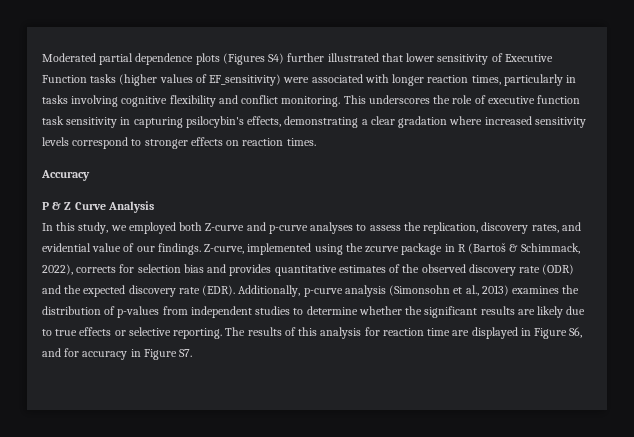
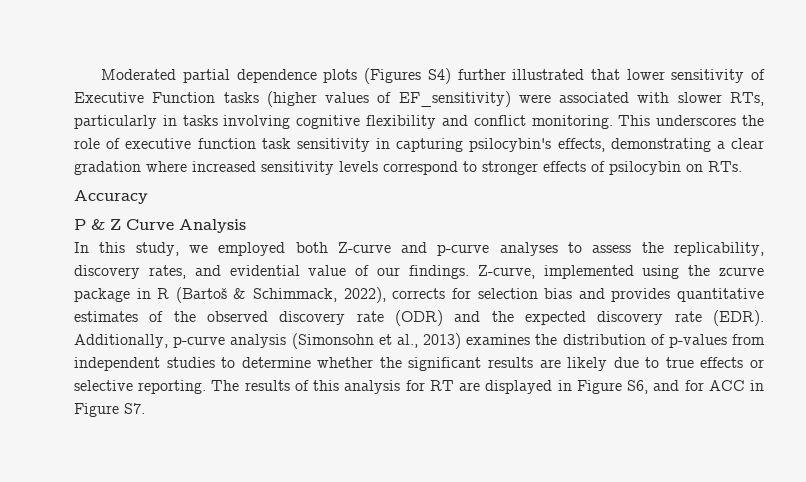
- Moderated partial dependence plots (Figures S4) further illustrated that lower sensitivity of Executive Function tasks (higher values of EF_sensitivity) were associated with longer reaction times, particularly in tasks involving cognitive flexibility and conflict monitoring.
+ Moderated partial dependence plots (Figures S4) further illustrated that lower sensitivity of Executive Function tasks (higher values of EF_sensitivity) were associated with slower RTs, particularly in tasks involving cognitive flexibility and conflict monitoring.
- This underscores the role of executive function task sensitivity in capturing psilocybin's effects, demonstrating a clear gradation where increased sensitivity levels correspond to stronger effects on reaction times.
+ This underscores the role of executive function task sensitivity in capturing psilocybin's effects, demonstrating a clear gradation where increased sensitivity levels correspond to stronger effects of psilocybin on RTs.
- In this study, we employed both Z-curve and p-curve analyses to assess the replication, discovery rates, and evidential value of our findings.
+ In this study, we employed both Z-curve and p-curve analyses to assess the replicability, discovery rates, and evidential value of our findings.
- The results of this analysis for reaction time are displayed in Figure S6, and for accuracy in Figure S7.
+ The results of this analysis for RT are displayed in Figure S6, and for ACC in Figure S7.

